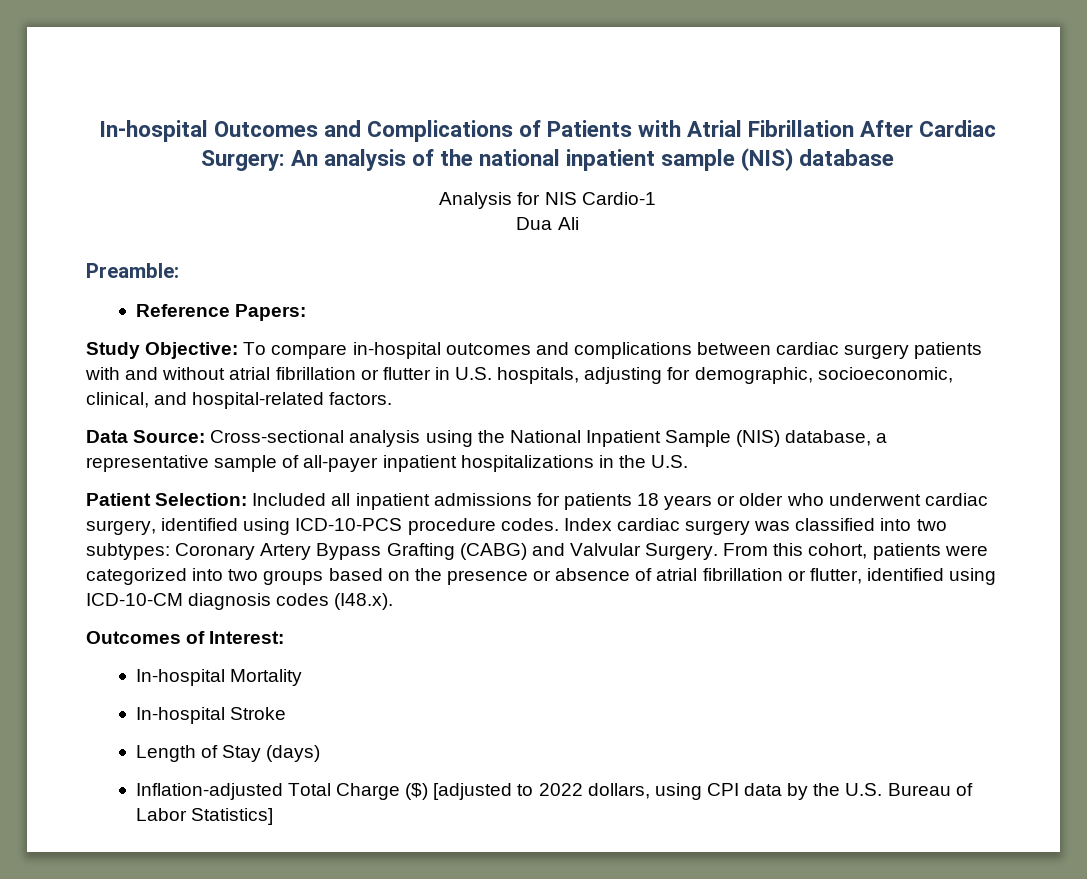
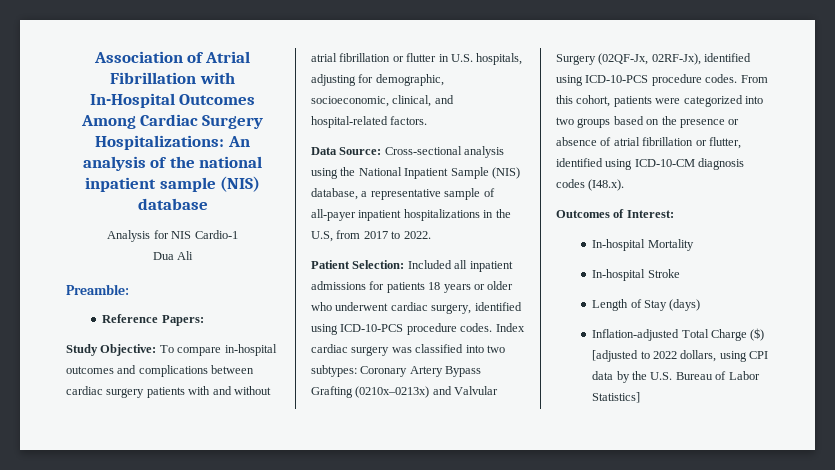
- In-hospital Outcomes and Complications of Patients with Atrial Fibrillation After Cardiac Surgery: An analysis of the national inpatient sample (NIS) database
+ Association of Atrial Fibrillation with In-Hospital Outcomes Among Cardiac Surgery Hospitalizations: An analysis of the national inpatient sample (NIS) database
- Data Source: Cross-sectional analysis using the National Inpatient Sample (NIS) database, a representative sample of all-payer inpatient hospitalizations in the U.S.
+ Data Source: Cross-sectional analysis using the National Inpatient Sample (NIS) database, a representative sample of all-payer inpatient hospitalizations in the U.S, from 2017 to 2022.
- Index cardiac surgery was classified into two subtypes: Coronary Artery Bypass Grafting (CABG) and Valvular Surgery.
+ Index cardiac surgery was classified into two subtypes: Coronary Artery Bypass Grafting (0210x–0213x) and Valvular Surgery (02QF-Jx, 02RF-Jx), identified using ICD-10-PCS procedure codes.

